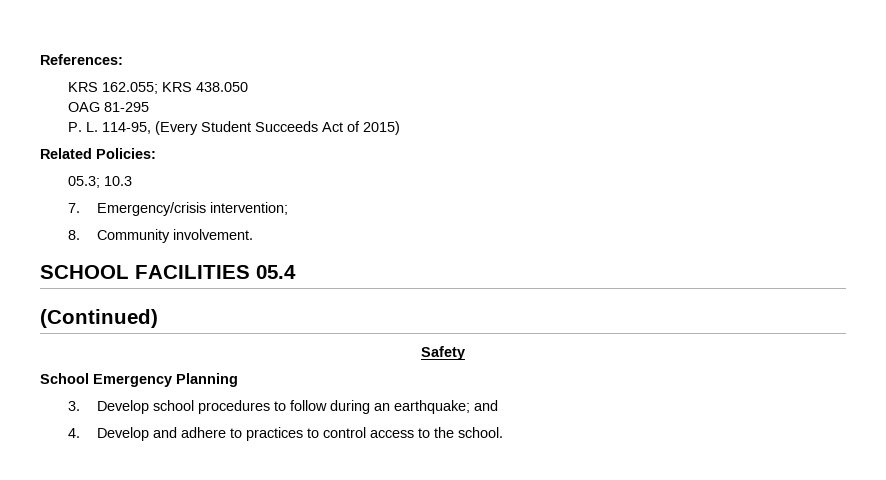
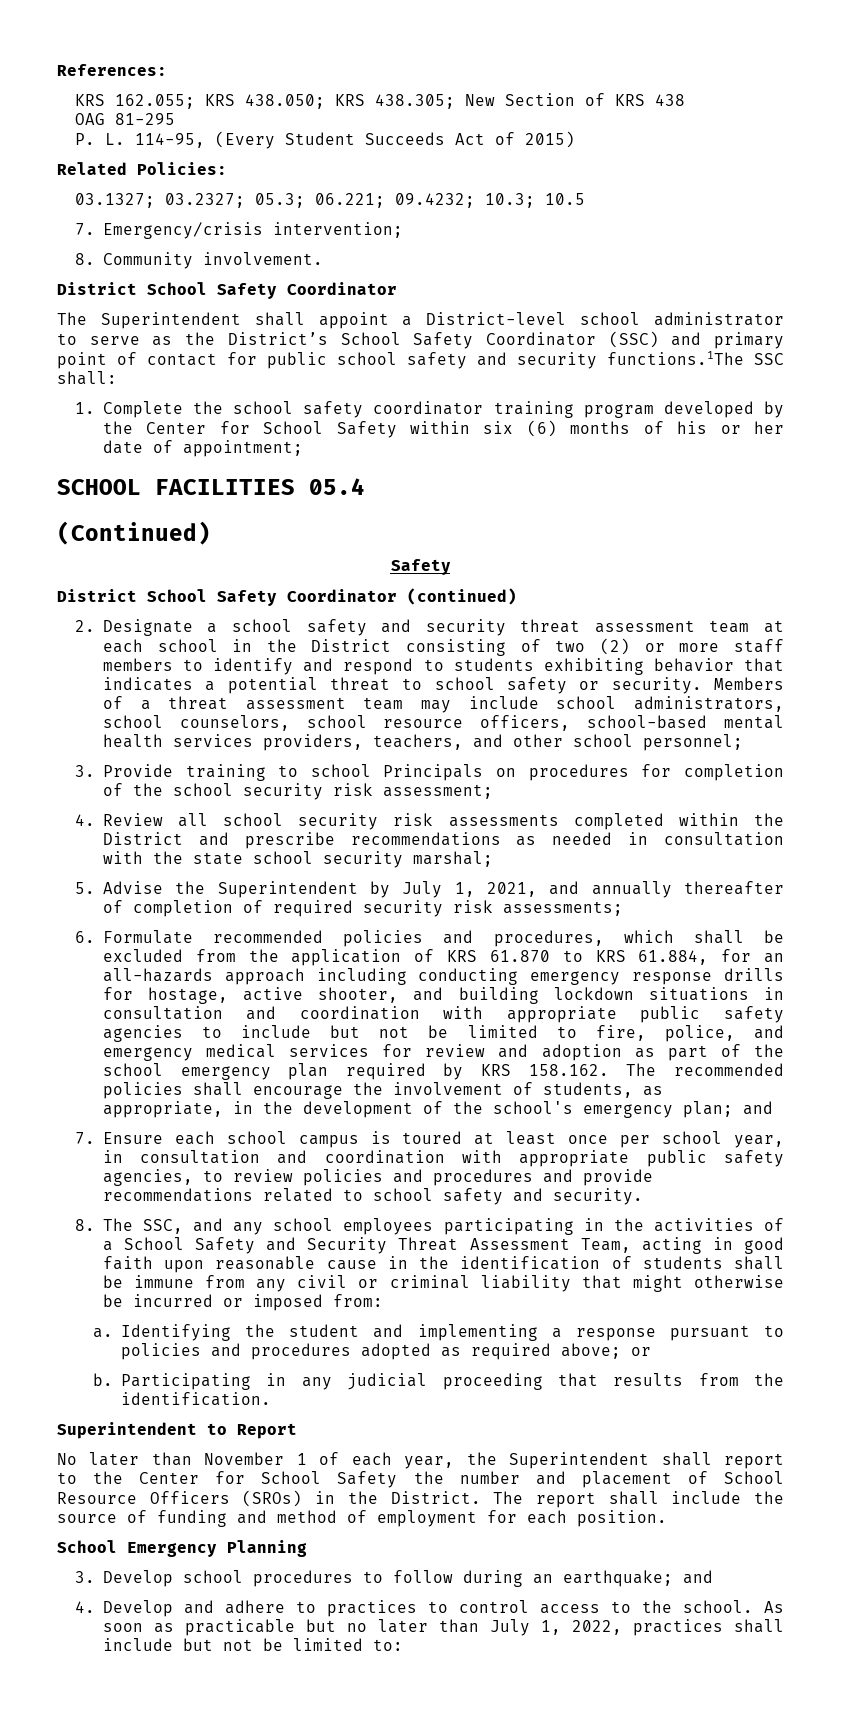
- KRS 162.055; KRS 438.050
+ KRS 162.055; KRS 438.050; KRS 438.305; New Section of KRS 438
- 05.3; 10.3
+ 03.1327; 03.2327; 05.3; 06.221; 09.4232; 10.3; 10.5
  8. Community involvement.
+ District School Safety Coordinator
+ The Superintendent shall appoint a District-level school administrator to serve as the District’s School Safety Coordinator (SSC) and primary point of contact for public school safety and security functions.1The SSC shall:
+ 1. Complete the school safety coordinator training program developed by the Center for School Safety within six (6) months of his or her date of appointment;
+ District School Safety Coordinator (continued)
+ 2. Designate a school safety and security threat assessment team at each school in the District consisting of two (2) or more staff members to identify and respond to students exhibiting behavior that indicates a potential threat to school safety or security. Members of a threat assessment team may include school administrators, school counselors, school resource officers, school-based mental health services providers, teachers, and other school personnel;
+ 3. Provide training to school Principals on procedures for completion of the school security risk assessment;
+ 4. Review all school security risk assessments completed within the District and prescribe recommendations as needed in consultation with the state school security marshal;
+ 5. Advise the Superintendent by July 1, 2021, and annually thereafter of completion of required security risk assessments;
+ 6. Formulate recommended policies and procedures, which shall be excluded from the application of KRS 61.870 to KRS 61.884, for an all-hazards approach including conducting emergency response drills for hostage, active shooter, and building lockdown situations in consultation and coordination with appropriate public safety agencies to include but not be limited to fire, police, and emergency medical services for review and adoption as part of the school emergency plan required by KRS 158.162. The recommended policies shall encourage the involvement of students, as appropriate, in the development of the school's emergency plan; and
+ 7. Ensure each school campus is toured at least once per school year, in consultation and coordination with appropriate public safety agencies, to review policies and procedures and provide recommendations related to school safety and security.
+ 8. The SSC, and any school employees participating in the activities of a School Safety and Security Threat Assessment Team, acting in good faith upon reasonable cause in the identification of students shall be immune from any civil or criminal liability that might otherwise be incurred or imposed from:
+ a. Identifying the student and implementing a response pursuant to policies and procedures adopted as required above; or
+ b. Participating in any judicial proceeding that results from the identification.
+ Superintendent to Report
+ No later than November 1 of each year, the Superintendent shall report to the Center for School Safety the number and placement of School Resource Officers (SROs) in the District. The report shall include the source of funding and method of employment for each position.
+ As soon as practicable but no later than July 1, 2022, practices shall include but not be limited to:

